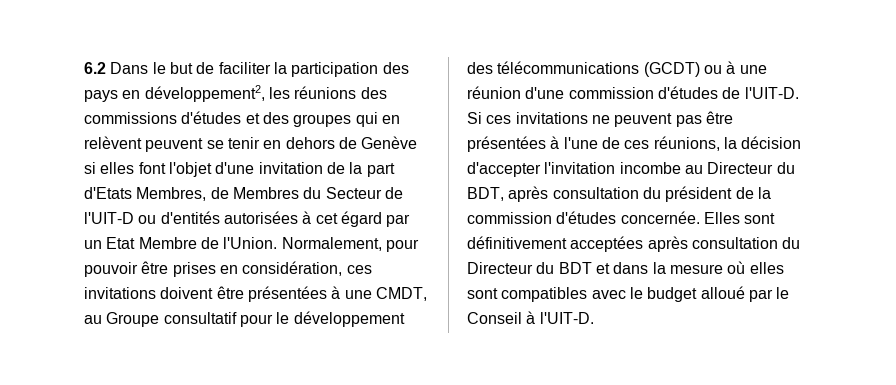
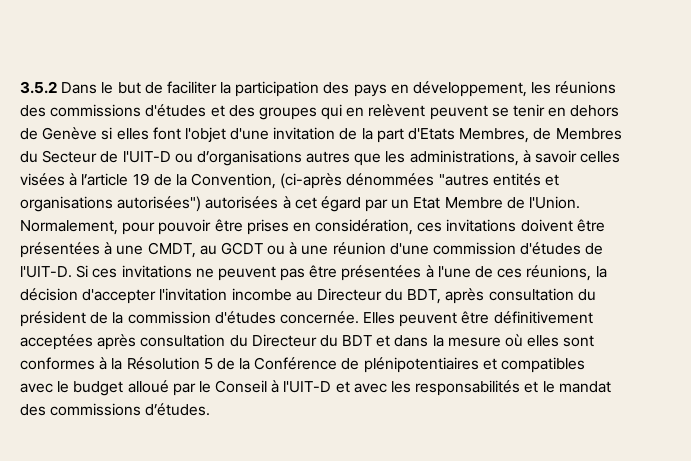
- 6.2 Dans le but de faciliter la participation des pays en développement2, les réunions des commissions d'études et des groupes qui en relèvent peuvent se tenir en dehors de Genève si elles font l'objet d'une invitation de la part d'Etats Membres, de Membres du Secteur de l'UIT-D ou d'entités autorisées à cet égard par un Etat Membre de l'Union.
+ 3.5.2 Dans le but de faciliter la participation des pays en développement, les réunions des commissions d'études et des groupes qui en relèvent peuvent se tenir en dehors de Genève si elles font l'objet d'une invitation de la part d'Etats Membres, de Membres du Secteur de l'UIT-D ou d’organisations autres que les administrations, à savoir celles visées à l’article 19 de la Convention, (ci-après dénommées "autres entités et organisations autorisées") autorisées à cet égard par un Etat Membre de l'Union.
- Normalement, pour pouvoir être prises en considération, ces invitations doivent être présentées à une CMDT, au Groupe consultatif pour le développement des télécommunications (GCDT) ou à une réunion d'une commission d'études de l'UIT-D.
+ Normalement, pour pouvoir être prises en considération, ces invitations doivent être présentées à une CMDT, au GCDT ou à une réunion d'une commission d'études de l'UIT-D.
- Elles sont définitivement acceptées après consultation du Directeur du BDT et dans la mesure où elles sont compatibles avec le budget alloué par le Conseil à l'UIT-D.
+ Elles peuvent être définitivement acceptées après consultation du Directeur du BDT et dans la mesure où elles sont conformes à la Résolution 5 de la Conférence de plénipotentiaires et compatibles avec le budget alloué par le Conseil à l'UIT-D et avec les responsabilités et le mandat des commissions d’études.

